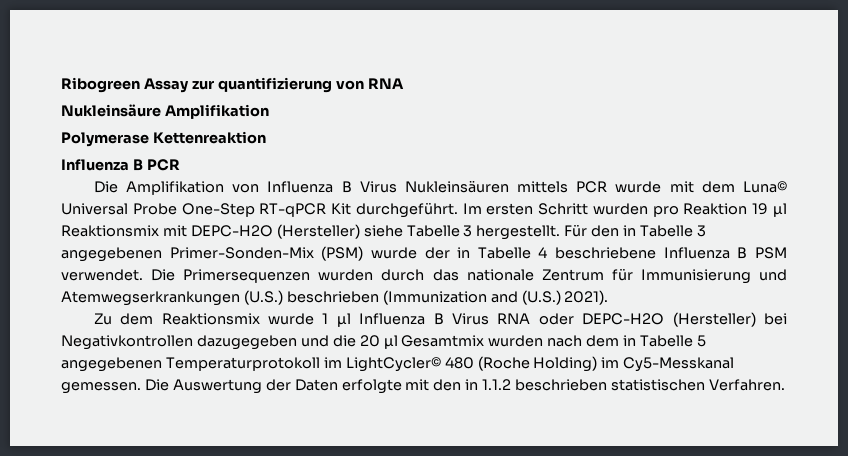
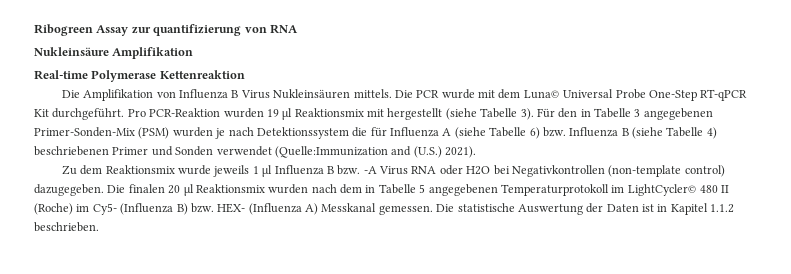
- Polymerase Kettenreaktion
+ Real-time Polymerase Kettenreaktion
- Influenza B PCR
- Die Amplifikation von Influenza B Virus Nukleinsäuren mittels PCR wurde mit dem Luna© Universal Probe One-Step RT-qPCR Kit durchgeführt.
+ Die Amplifikation von Influenza B Virus Nukleinsäuren mittels. Die PCR wurde mit dem Luna© Universal Probe One-Step RT-qPCR Kit durchgeführt.
- Im ersten Schritt wurden pro Reaktion 19 µl Reaktionsmix mit DEPC-H2O (Hersteller) siehe Tabelle 3 hergestellt.
+ Pro PCR-Reaktion wurden 19 µl Reaktionsmix mit hergestellt (siehe Tabelle 3).
- Für den in Tabelle 3 angegebenen Primer-Sonden-Mix (PSM) wurde der in Tabelle 4 beschriebene Influenza B PSM verwendet. Die Primersequenzen wurden durch das nationale Zentrum für Immunisierung und Atemwegserkrankungen (U.S.) beschrieben (Immunization and (U.S.) 2021).
+ Für den in Tabelle 3 angegebenen Primer-Sonden-Mix (PSM) wurden je nach Detektionssystem die für Influenza A (siehe Tabelle 6) bzw. Influenza B (siehe Tabelle 4) beschriebenen Primer und Sonden verwendet (Quelle:Immunization and (U.S.) 2021).
- Zu dem Reaktionsmix wurde 1 µl Influenza B Virus RNA oder DEPC-H2O (Hersteller) bei Negativkontrollen dazugegeben und die 20 µl Gesamtmix wurden nach dem in Tabelle 5 angegebenen Temperaturprotokoll im LightCycler© 480 (Roche Holding) im Cy5-Messkanal gemessen.
+ Zu dem Reaktionsmix wurde jeweils 1 µl Influenza B bzw. -A Virus RNA oder H2O bei Negativkontrollen (non-template control) dazugegeben. Die finalen 20 µl Reaktionsmix wurden nach dem in Tabelle 5 angegebenen Temperaturprotokoll im LightCycler© 480 II (Roche) im Cy5- (Influenza B) bzw. HEX- (Influenza A) Messkanal gemessen.
- Die Auswertung der Daten erfolgte mit den in 1.1.2 beschrieben statistischen Verfahren.
+ Die statistische Auswertung der Daten ist in Kapitel 1.1.2 beschrieben.

